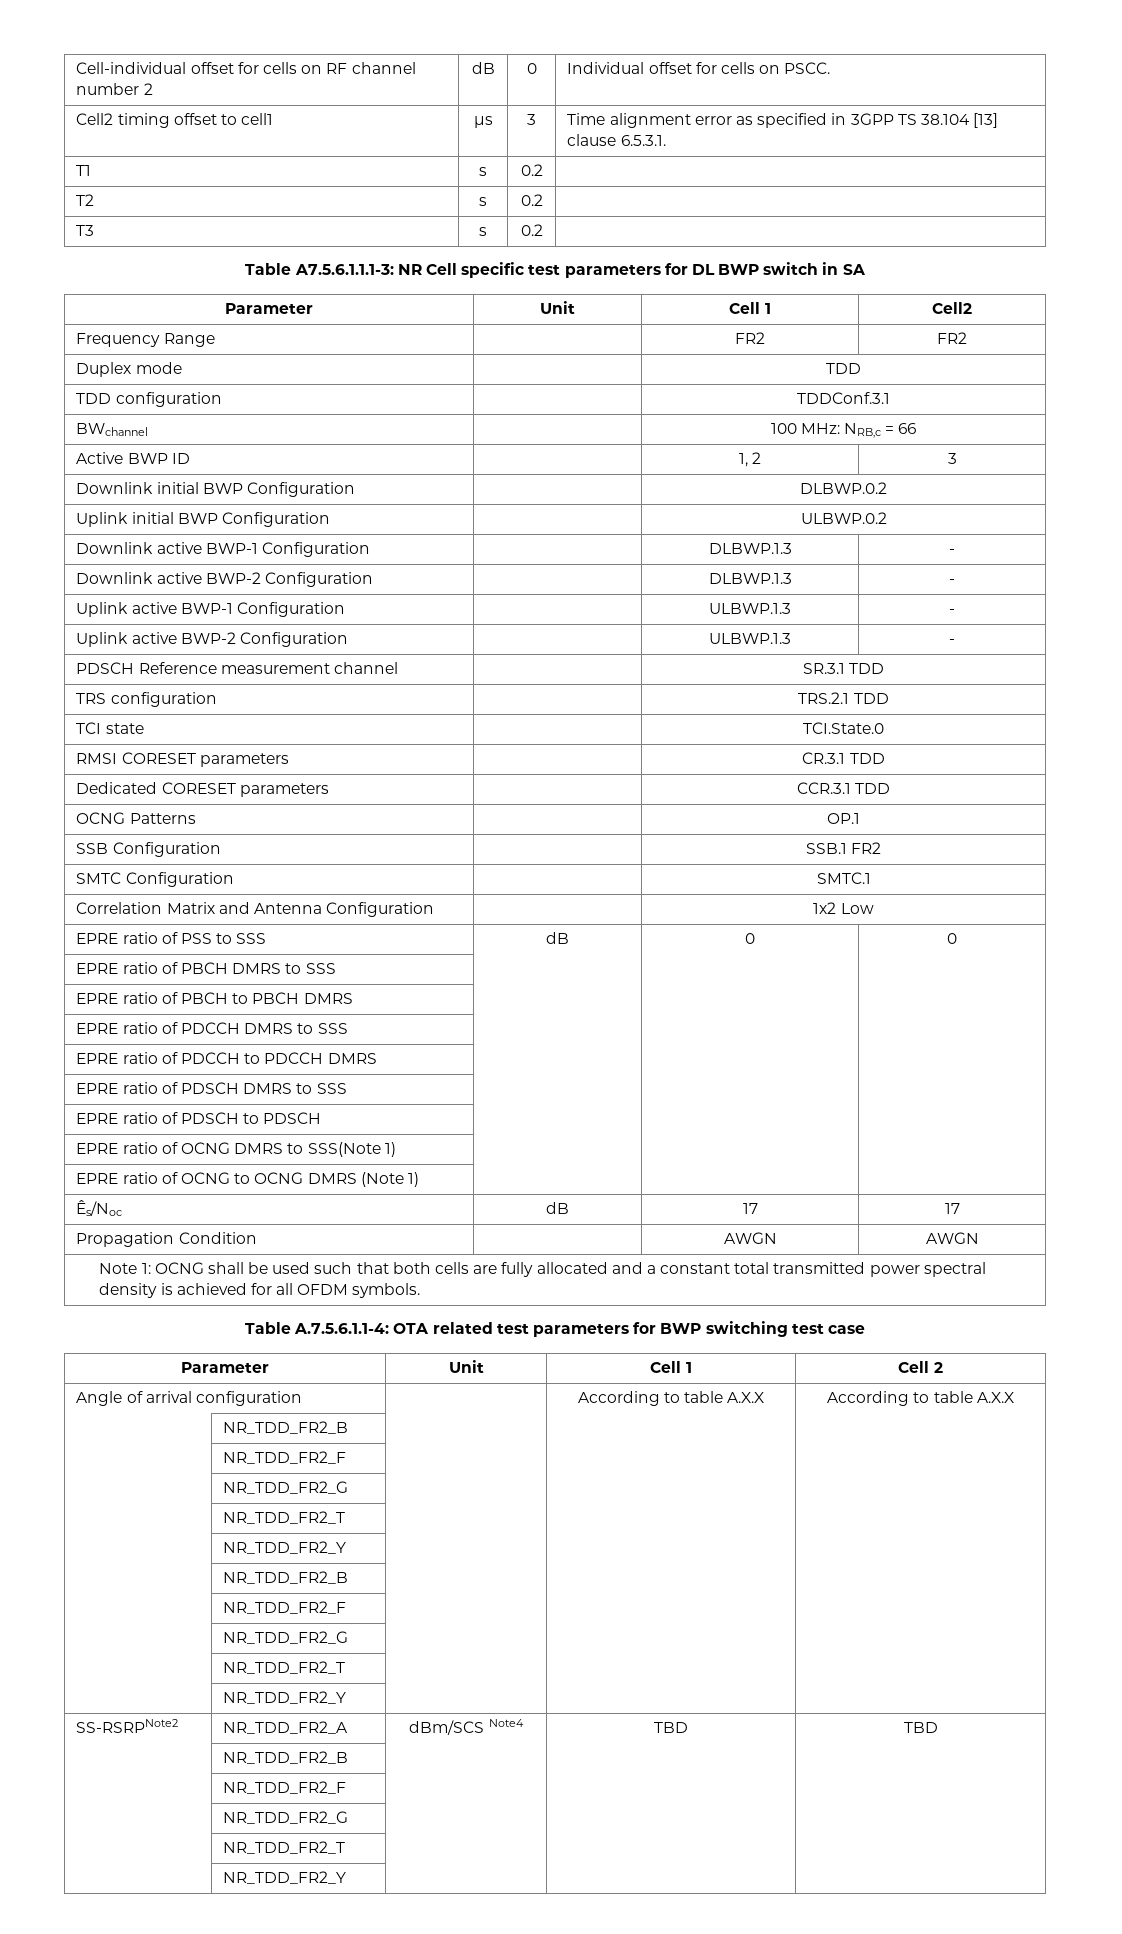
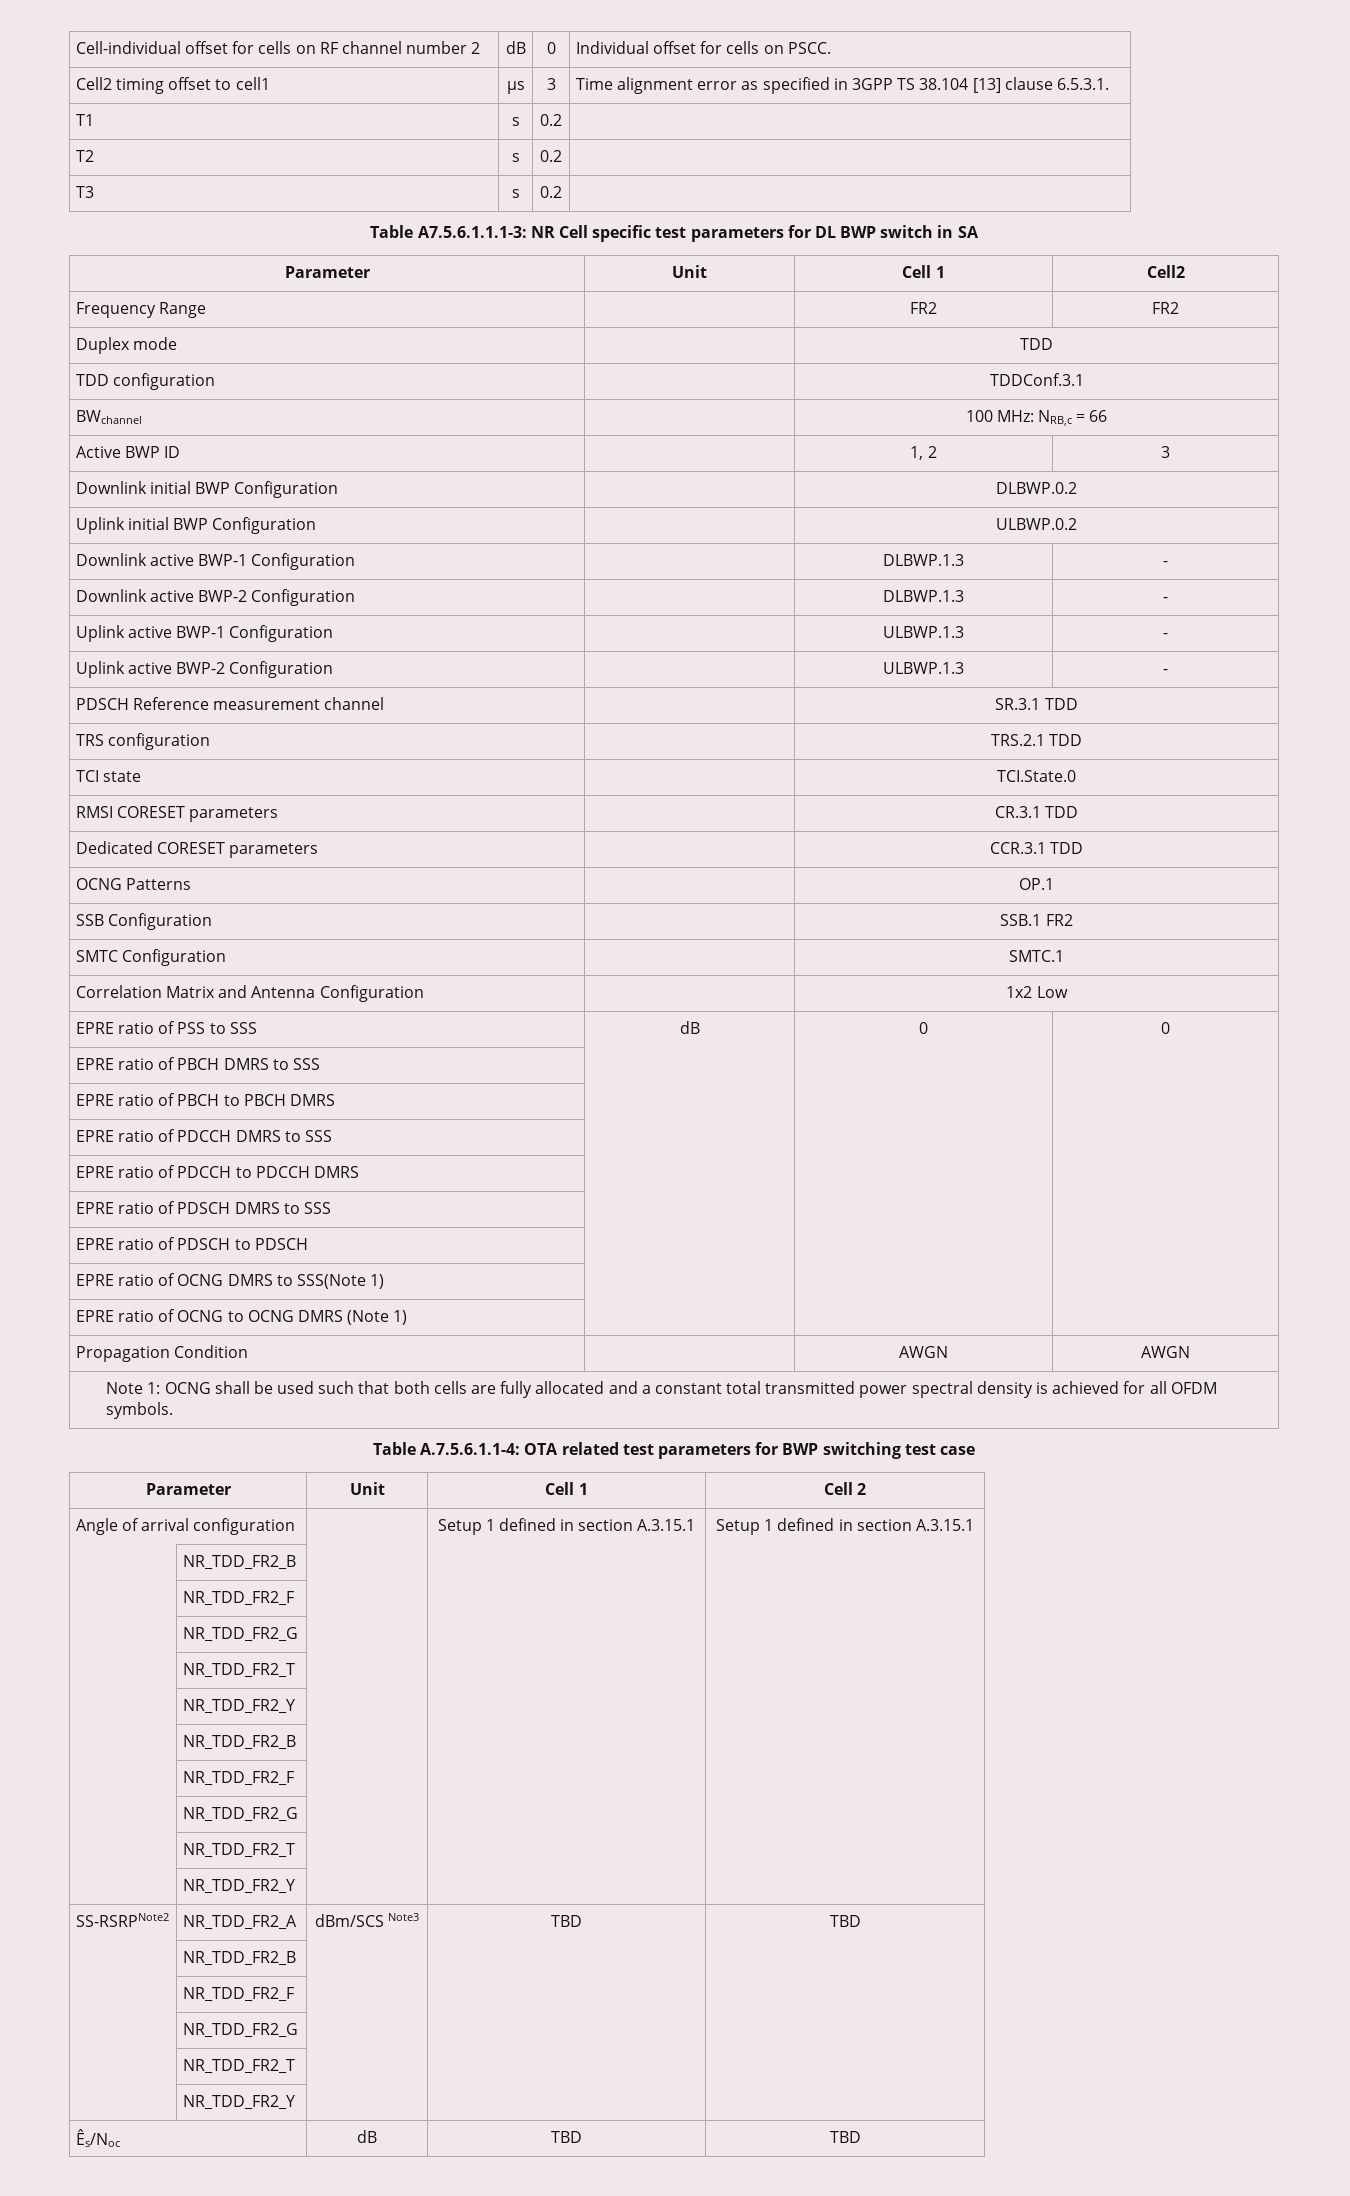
- Ês/Noc | dB | 17 | 17
- Angle of arrival configuration | | According to table A.X.X | According to table A.X.X
+ Angle of arrival configuration | | Setup 1 defined in section A.3.15.1 | Setup 1 defined in section A.3.15.1
- SS-RSRPNote2 | NR_TDD_FR2_A | dBm/SCS Note4 | TBD | TBD
+ SS-RSRPNote2 | NR_TDD_FR2_A | dBm/SCS Note3 | TBD | TBD
+ Ês/Noc | dB | TBD | TBD

